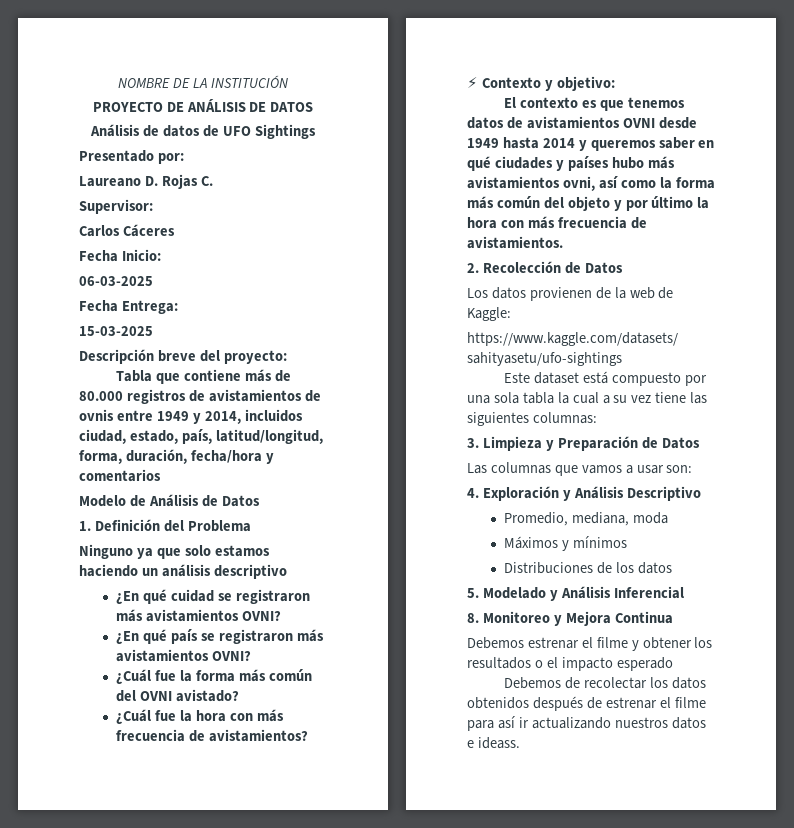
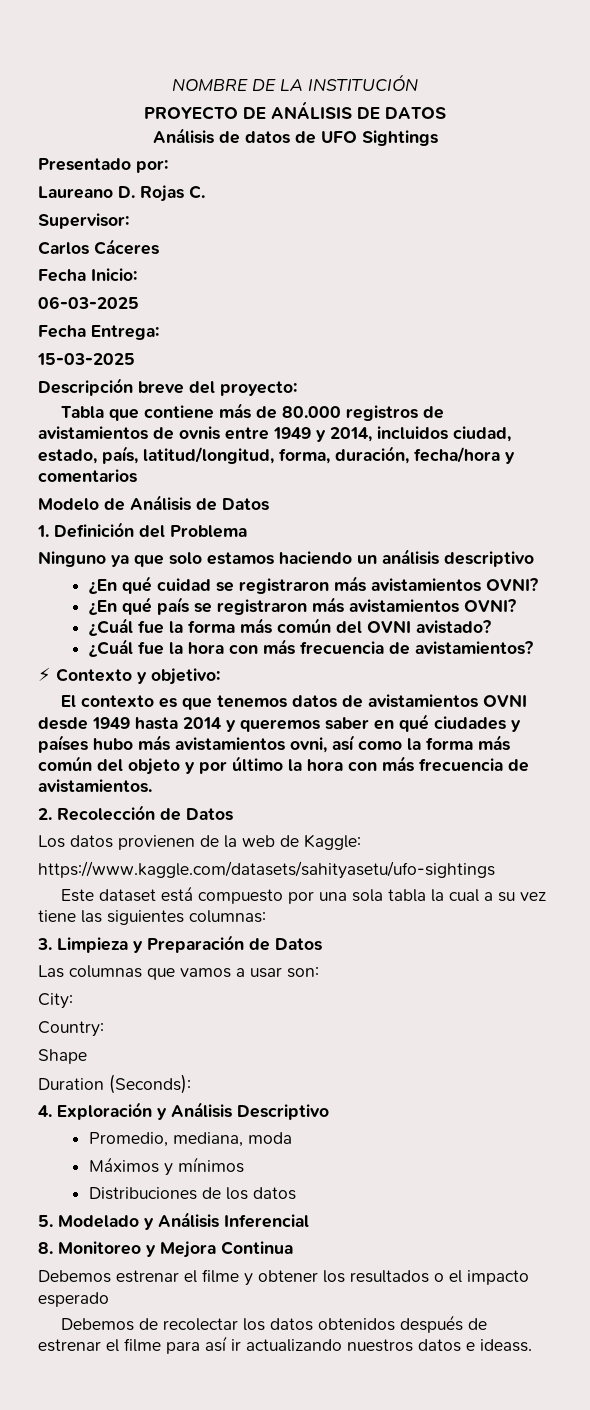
+ City:
+ Country:
+ Shape
+ Duration (Seconds):

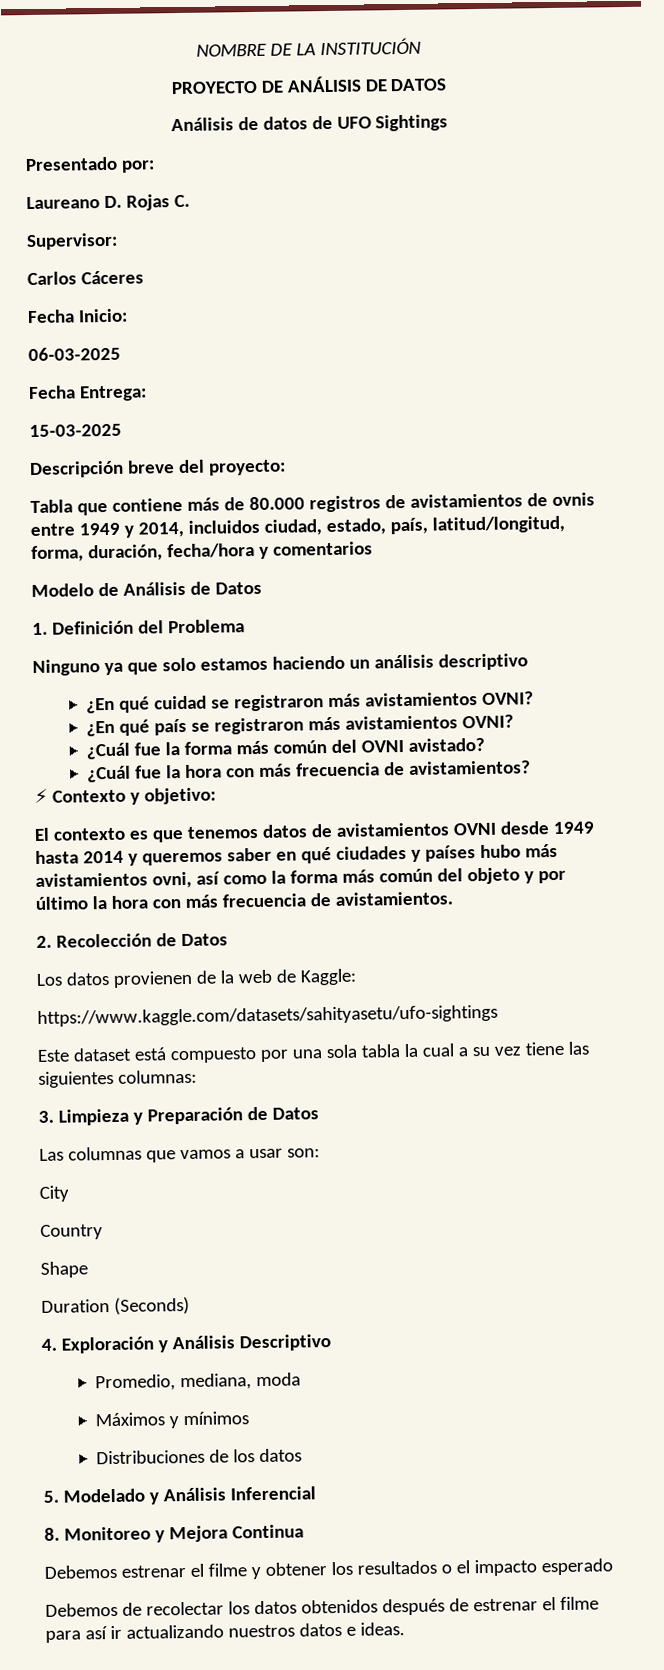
- City:
- Country:
+ City
+ Country
- Duration (Seconds):
+ Duration (Seconds)
- Debemos de recolectar los datos obtenidos después de estrenar el filme para así ir actualizando nuestros datos e ideass.
+ Debemos de recolectar los datos obtenidos después de estrenar el filme para así ir actualizando nuestros datos e ideas.

